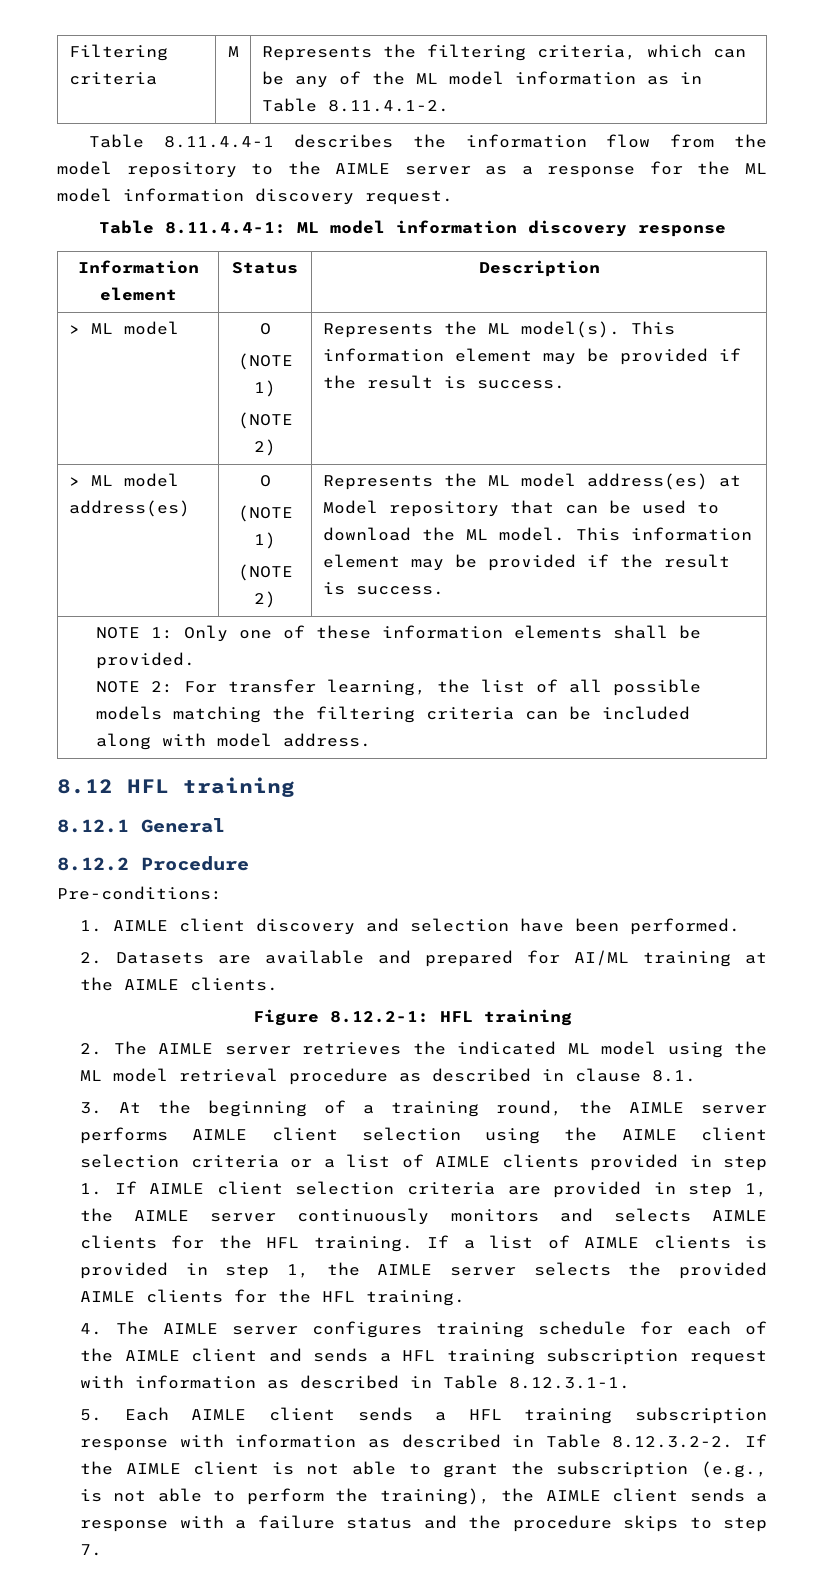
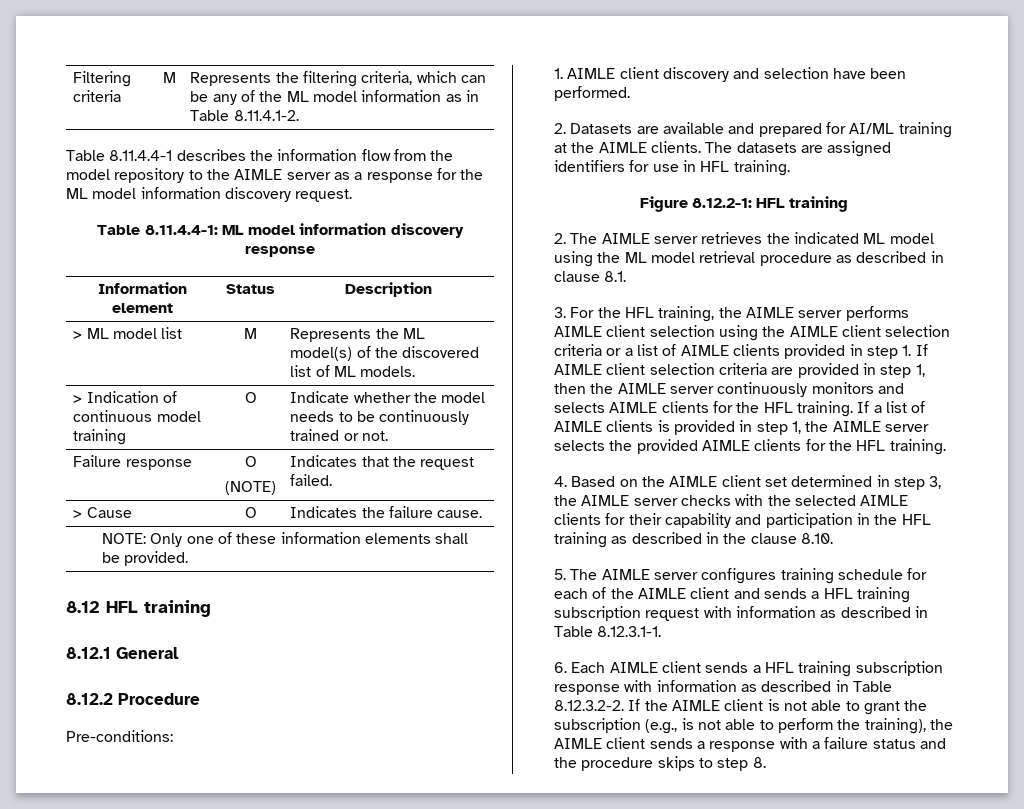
- > ML model | O
- (NOTE 1)
- (NOTE 2) | Represents the ML model(s). This information element may be provided if the result is success.
- > ML model address(es) | O
- (NOTE 1)
- (NOTE 2) | Represents the ML model address(es) at Model repository that can be used to download the ML model. This information element may be provided if the result is success.
- NOTE 1: Only one of these information elements shall be provided.
- NOTE 2: For transfer learning, the list of all possible models matching the filtering criteria can be included along with model address.
+ > ML model list | M | Represents the ML model(s) of the discovered list of ML models.
+ > Indication of continuous model training | O | Indicate whether the model needs to be continuously trained or not.
+ Failure response | O
+ (NOTE) | Indicates that the request failed.
+ > Cause | O | Indicates the failure cause.
+ NOTE: Only one of these information elements shall be provided.
+ The datasets are assigned identifiers for use in HFL training.
- 3. At the beginning of a training round, the AIMLE server performs AIMLE client selection using the AIMLE client selection criteria or a list of AIMLE clients provided in step 1. If AIMLE client selection criteria are provided in step 1, the AIMLE server continuously monitors and selects AIMLE clients for the HFL training.
+ 3. For the HFL training, the AIMLE server performs AIMLE client selection using the AIMLE client selection criteria or a list of AIMLE clients provided in step 1. If AIMLE client selection criteria are provided in step 1, then the AIMLE server continuously monitors and selects AIMLE clients for the HFL training.
- 4. The AIMLE server configures training schedule for each of the AIMLE client and sends a HFL training subscription request with information as described in Table 8.12.3.1-1.
+ 4. Based on the AIMLE client set determined in step 3, the AIMLE server checks with the selected AIMLE clients for their capability and participation in the HFL training as described in the clause 8.10.
+ 5. The AIMLE server configures training schedule for each of the AIMLE client and sends a HFL training subscription request with information as described in Table 8.12.3.1-1.
- 5. Each AIMLE client sends a HFL training subscription response with information as described in Table 8.12.3.2-2. If the AIMLE client is not able to grant the subscription (e.g., is not able to perform the training), the AIMLE client sends a response with a failure status and the procedure skips to step 7.
+ 6. Each AIMLE client sends a HFL training subscription response with information as described in Table 8.12.3.2-2. If the AIMLE client is not able to grant the subscription (e.g., is not able to perform the training), the AIMLE client sends a response with a failure status and the procedure skips to step 8.

